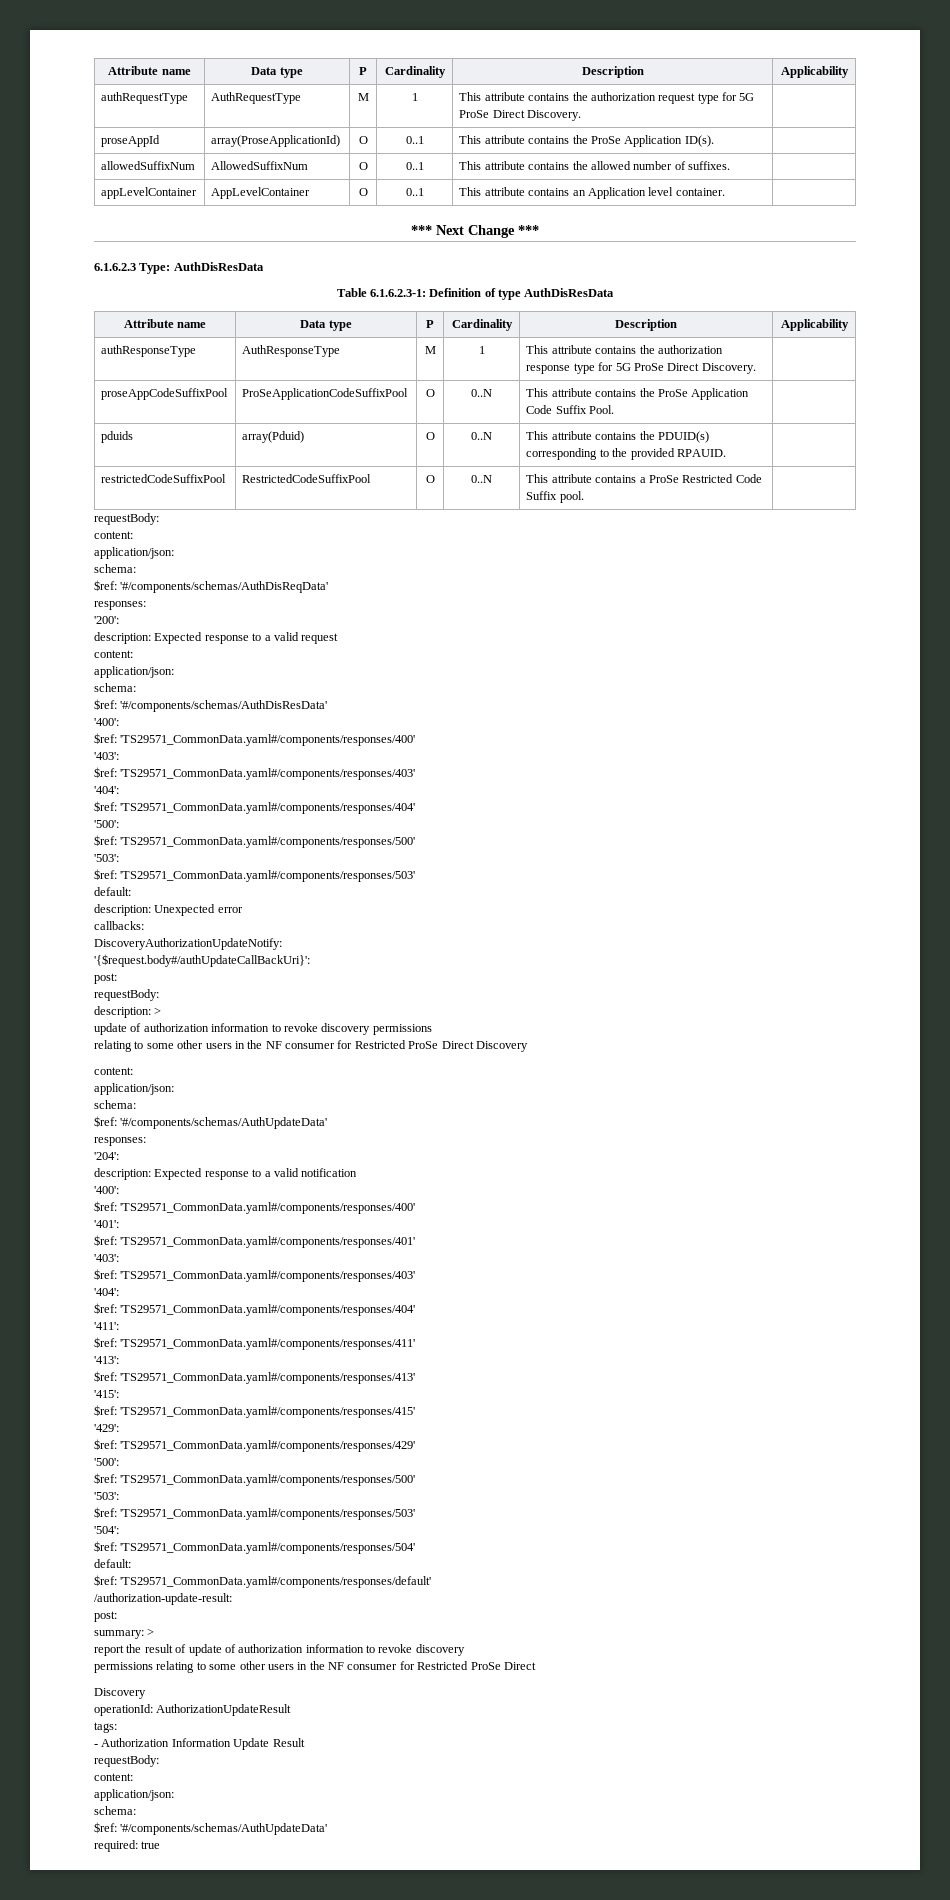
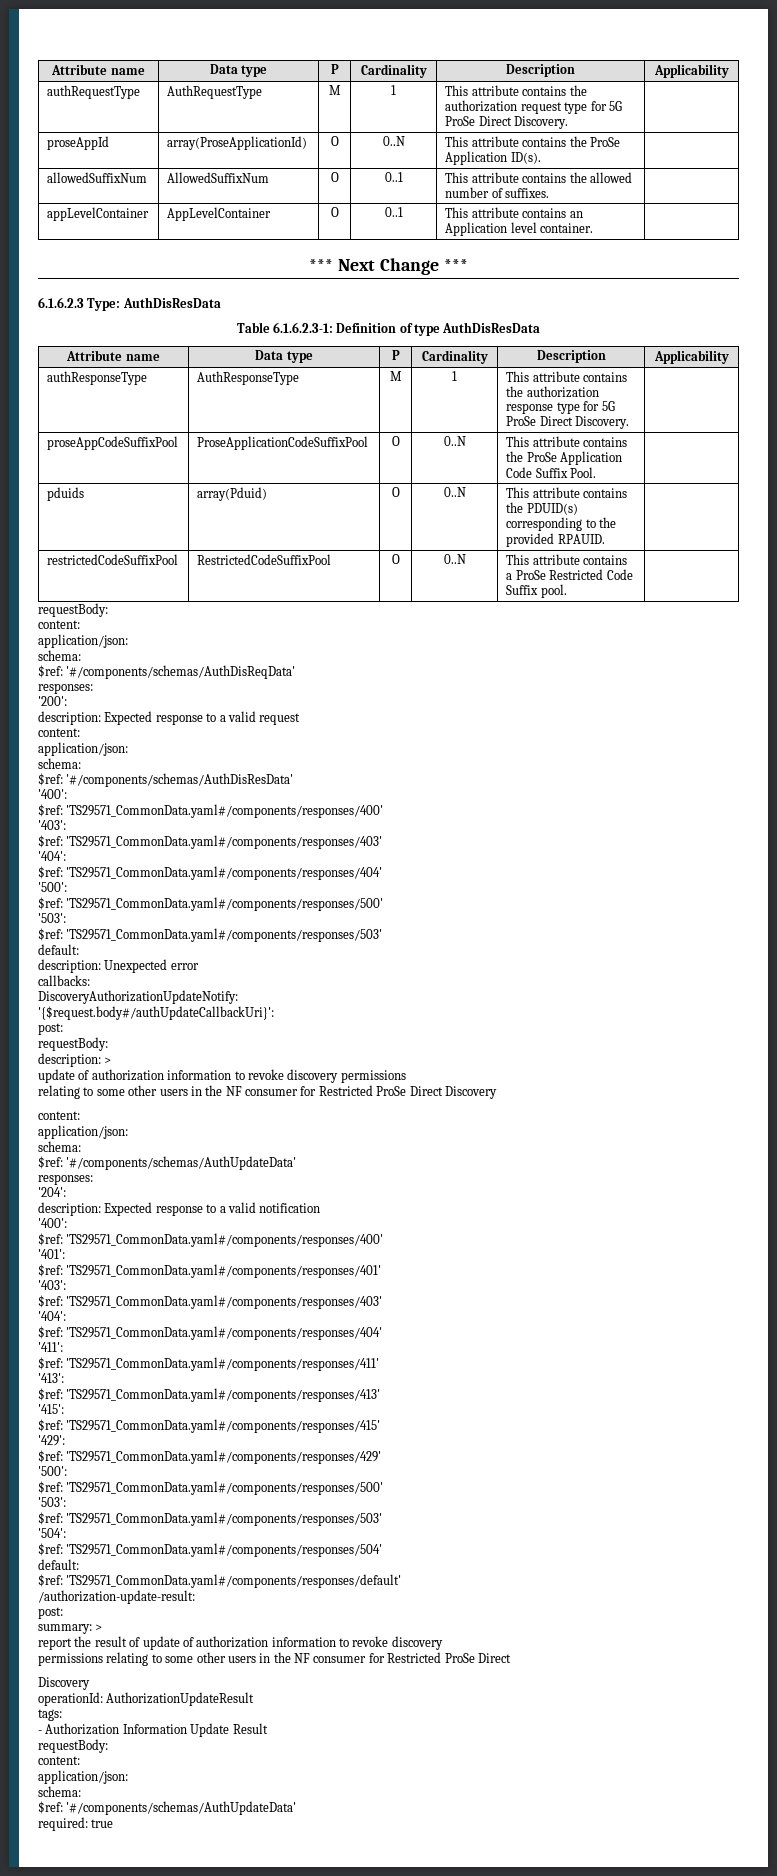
- proseAppId | array(ProseApplicationId) | O | 0..1 | This attribute contains the ProSe Application ID(s). |
+ proseAppId | array(ProseApplicationId) | O | 0..N | This attribute contains the ProSe Application ID(s). |
- proseAppCodeSuffixPool | ProSeApplicationCodeSuffixPool | O | 0..N | This attribute contains the ProSe Application Code Suffix Pool. |
+ proseAppCodeSuffixPool | ProseApplicationCodeSuffixPool | O | 0..N | This attribute contains the ProSe Application Code Suffix Pool. |
- '{$request.body#/authUpdateCallBackUri}':
+ '{$request.body#/authUpdateCallbackUri}':

